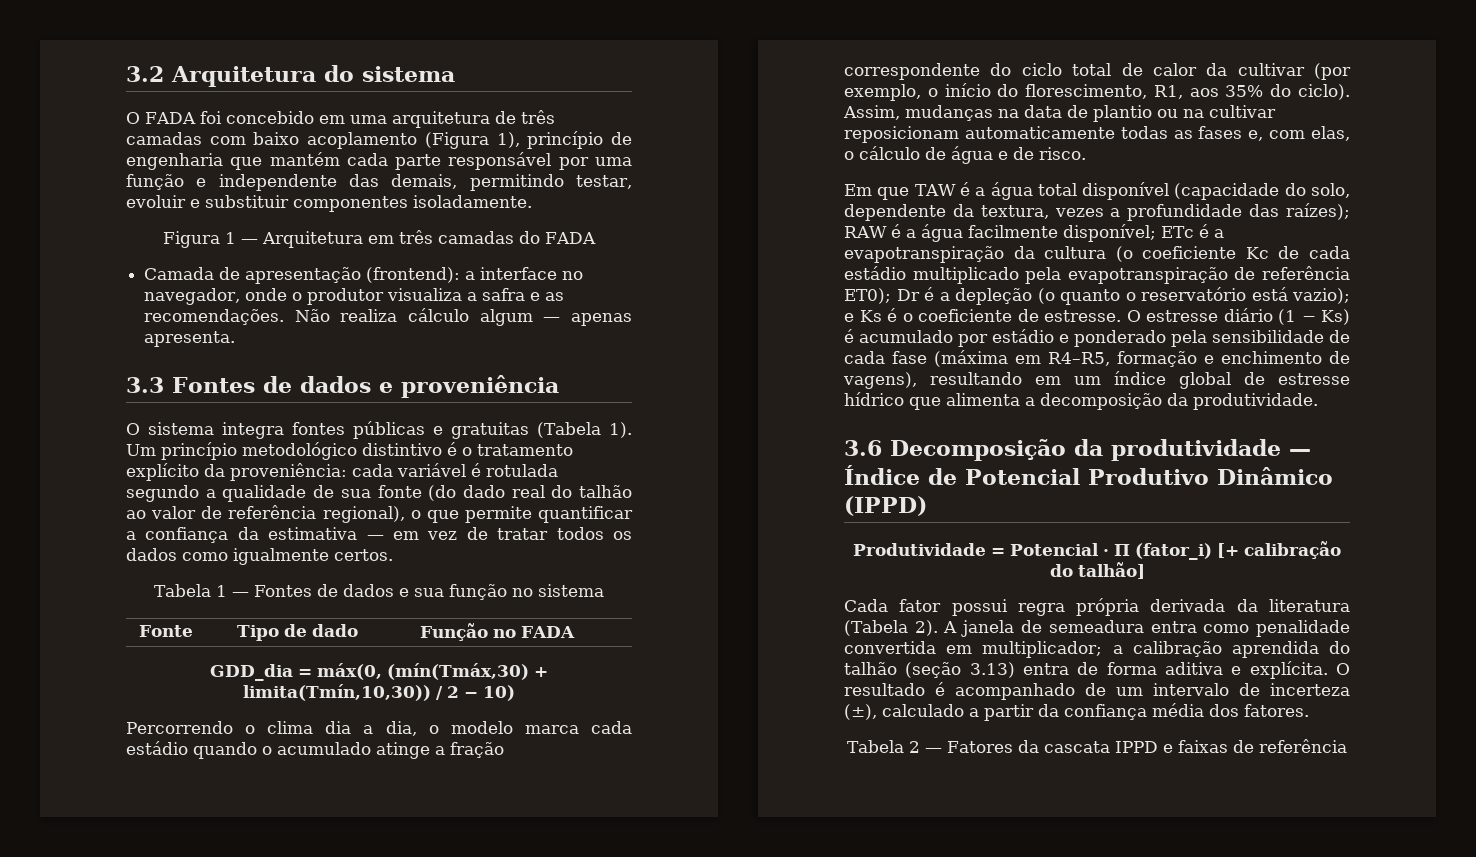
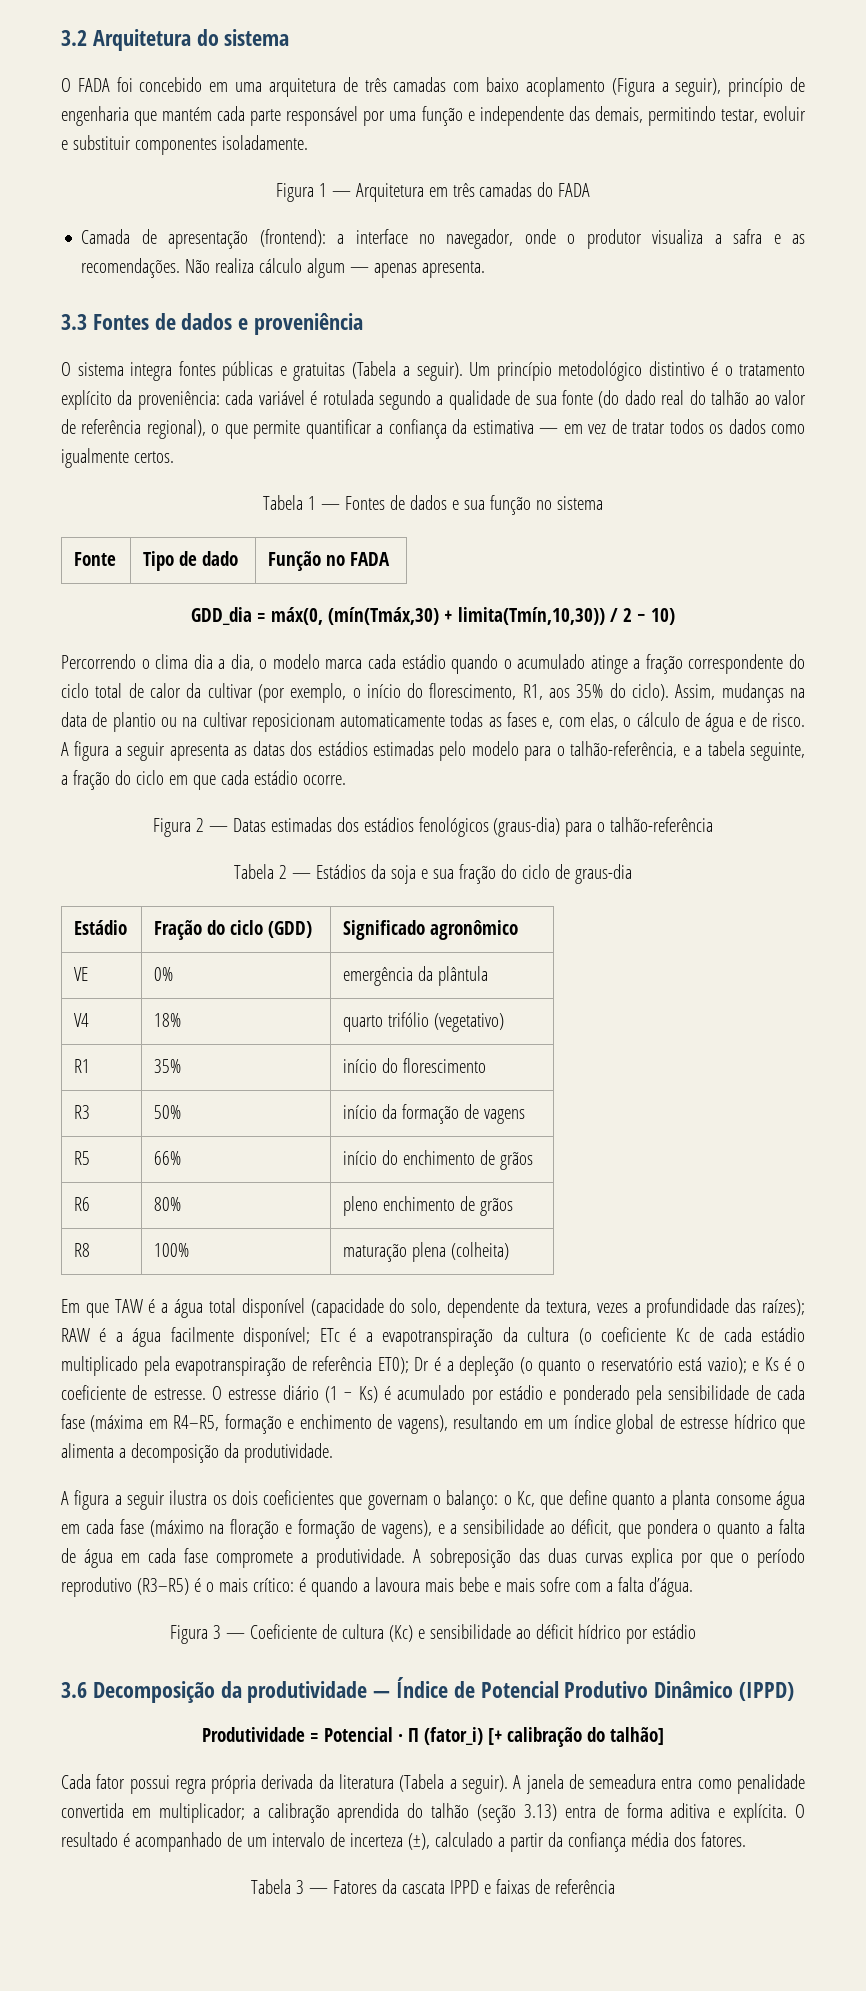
- O FADA foi concebido em uma arquitetura de três camadas com baixo acoplamento (Figura 1), princípio de engenharia que mantém cada parte responsável por uma função e independente das demais, permitindo testar, evoluir e substituir componentes isoladamente.
+ O FADA foi concebido em uma arquitetura de três camadas com baixo acoplamento (Figura a seguir), princípio de engenharia que mantém cada parte responsável por uma função e independente das demais, permitindo testar, evoluir e substituir componentes isoladamente.
- O sistema integra fontes públicas e gratuitas (Tabela 1).
+ O sistema integra fontes públicas e gratuitas (Tabela a seguir).
+ A figura a seguir apresenta as datas dos estádios estimadas pelo modelo para o talhão-referência, e a tabela seguinte, a fração do ciclo em que cada estádio ocorre.
+ Figura 2 — Datas estimadas dos estádios fenológicos (graus-dia) para o talhão-referência
+ Tabela 2 — Estádios da soja e sua fração do ciclo de graus-dia
+ Estádio | Fração do ciclo (GDD) | Significado agronômico
+ VE | 0% | emergência da plântula
+ V4 | 18% | quarto trifólio (vegetativo)
+ R1 | 35% | início do florescimento
+ R3 | 50% | início da formação de vagens
+ R5 | 66% | início do enchimento de grãos
+ R6 | 80% | pleno enchimento de grãos
+ R8 | 100% | maturação plena (colheita)
+ A figura a seguir ilustra os dois coeficientes que governam o balanço: o Kc, que define quanto a planta consome água em cada fase (máximo na floração e formação de vagens), e a sensibilidade ao déficit, que pondera o quanto a falta de água em cada fase compromete a produtividade. A sobreposição das duas curvas explica por que o período reprodutivo (R3–R5) é o mais crítico: é quando a lavoura mais bebe e mais sofre com a falta d’água.
+ Figura 3 — Coeficiente de cultura (Kc) e sensibilidade ao déficit hídrico por estádio
- Cada fator possui regra própria derivada da literatura (Tabela 2).
+ Cada fator possui regra própria derivada da literatura (Tabela a seguir).
- Tabela 2 — Fatores da cascata IPPD e faixas de referência
+ Tabela 3 — Fatores da cascata IPPD e faixas de referência

